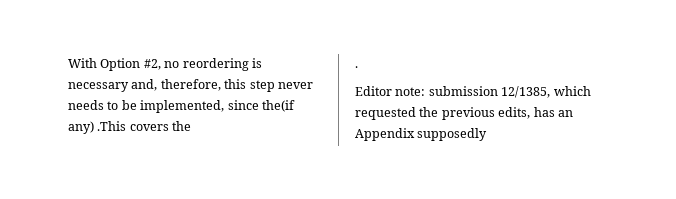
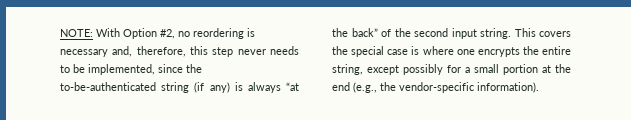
- With Option #2, no reordering is necessary and, therefore, this step never needs to be implemented, since the(if any) .This covers the
- .
- Editor note: submission 12/1385, which requested the previous edits, has an Appendix supposedly
+ NOTE: With Option #2, no reordering is necessary and, therefore, this step never needs to be implemented, since the to-be-authenticated string (if any) is always “at the back” of the second input string. This covers the special case is where one encrypts the entire string, except possibly for a small portion at the end (e.g., the vendor-specific information).

